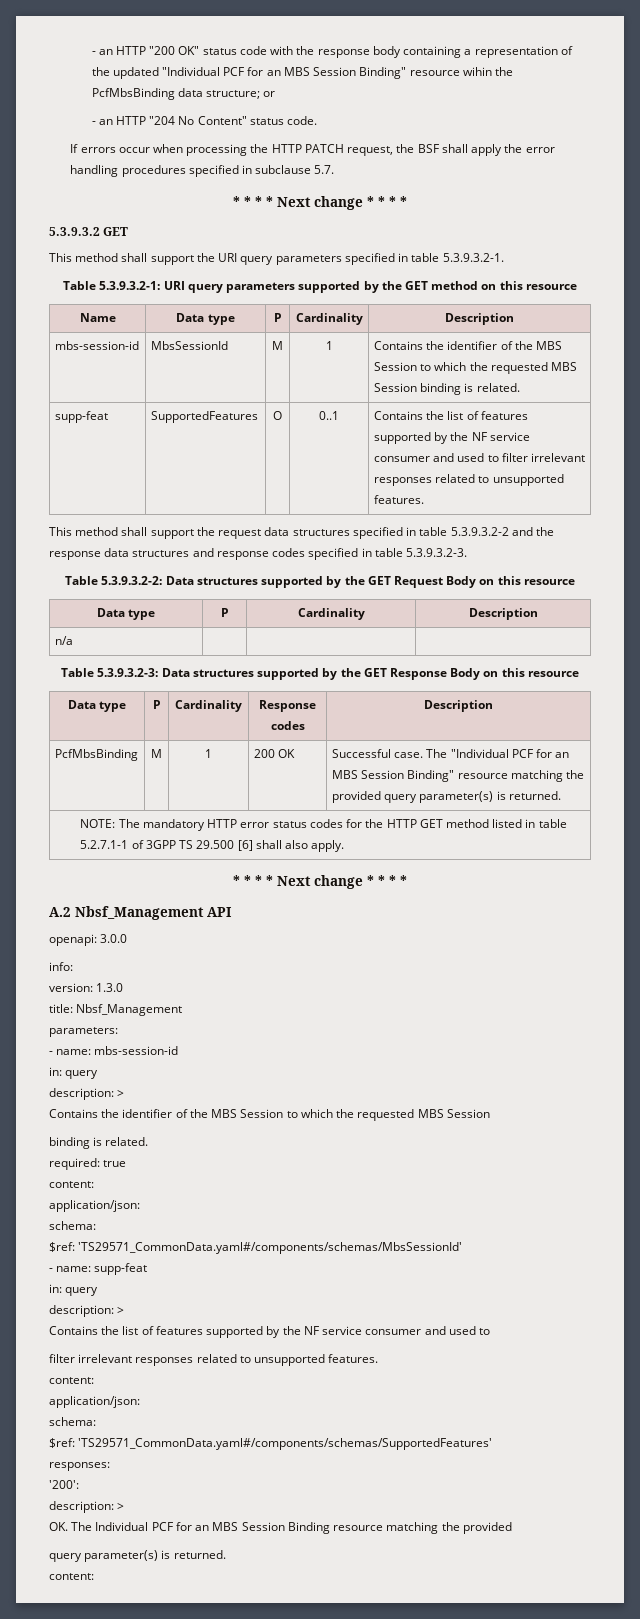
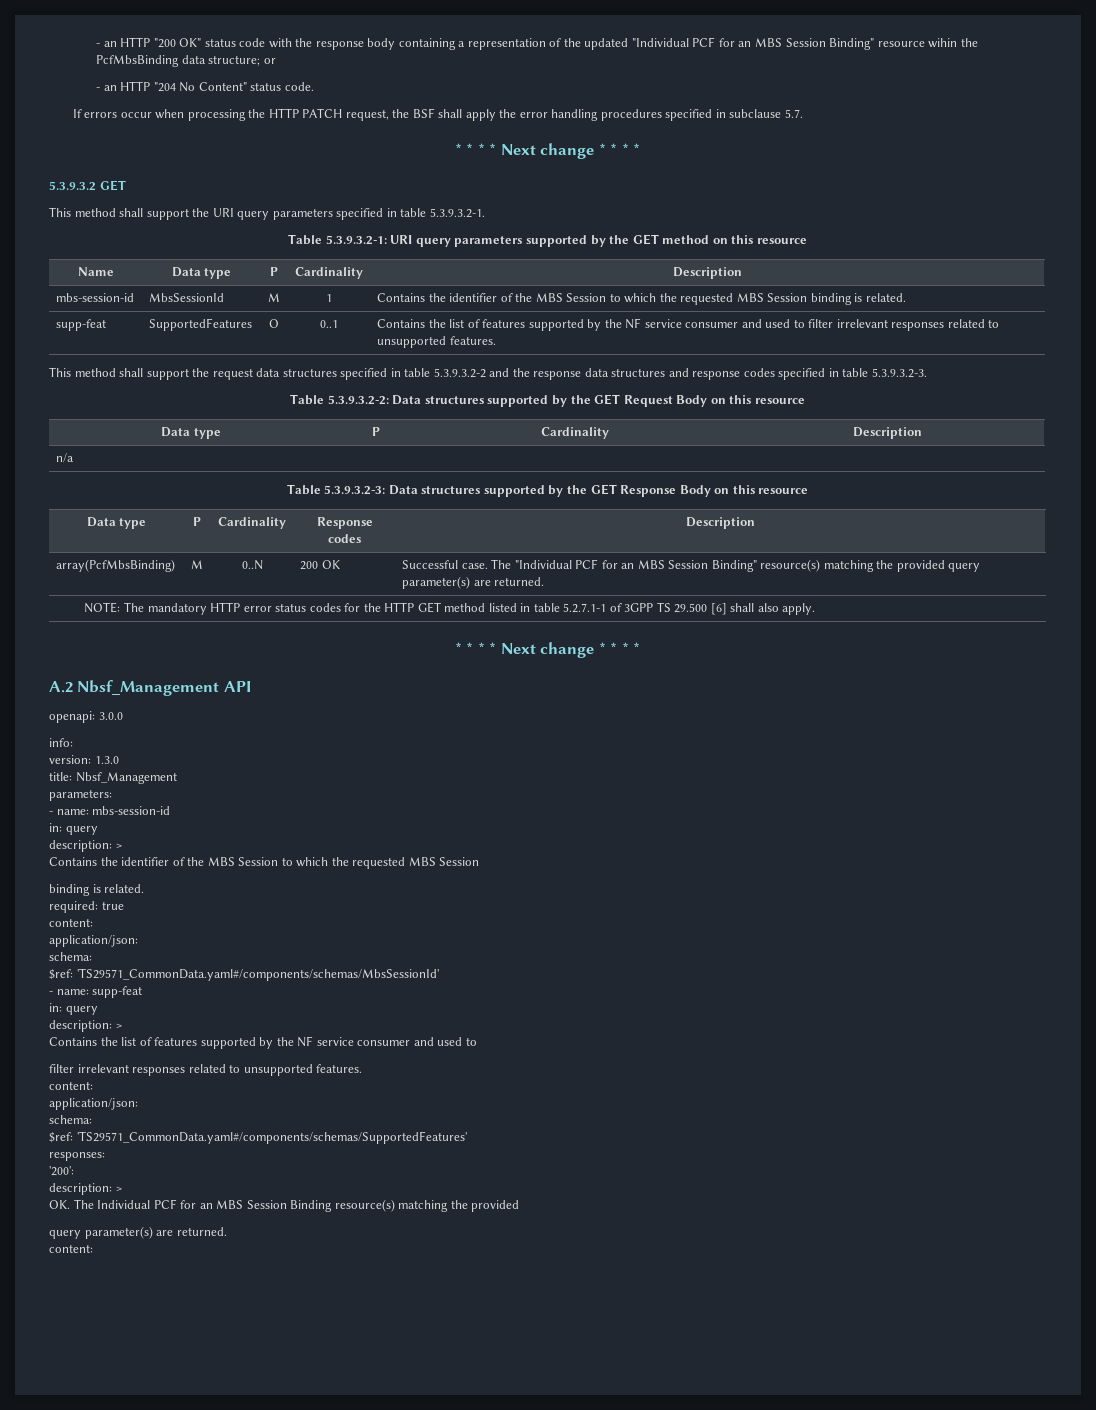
- PcfMbsBinding | M | 1 | 200 OK | Successful case. The "Individual PCF for an MBS Session Binding" resource matching the provided query parameter(s) is returned.
+ array(PcfMbsBinding) | M | 0..N | 200 OK | Successful case. The "Individual PCF for an MBS Session Binding" resource(s) matching the provided query parameter(s) are returned.
- OK. The Individual PCF for an MBS Session Binding resource matching the provided
- query parameter(s) is returned.
+ OK. The Individual PCF for an MBS Session Binding resource(s) matching the provided
+ query parameter(s) are returned.

